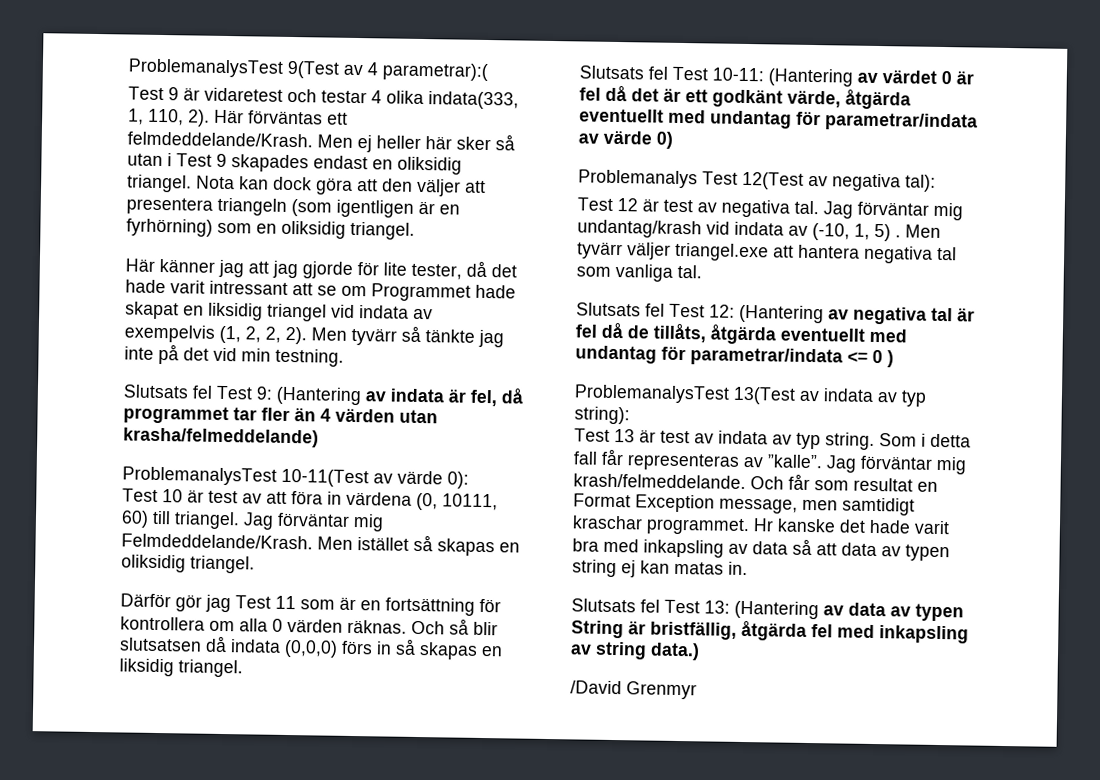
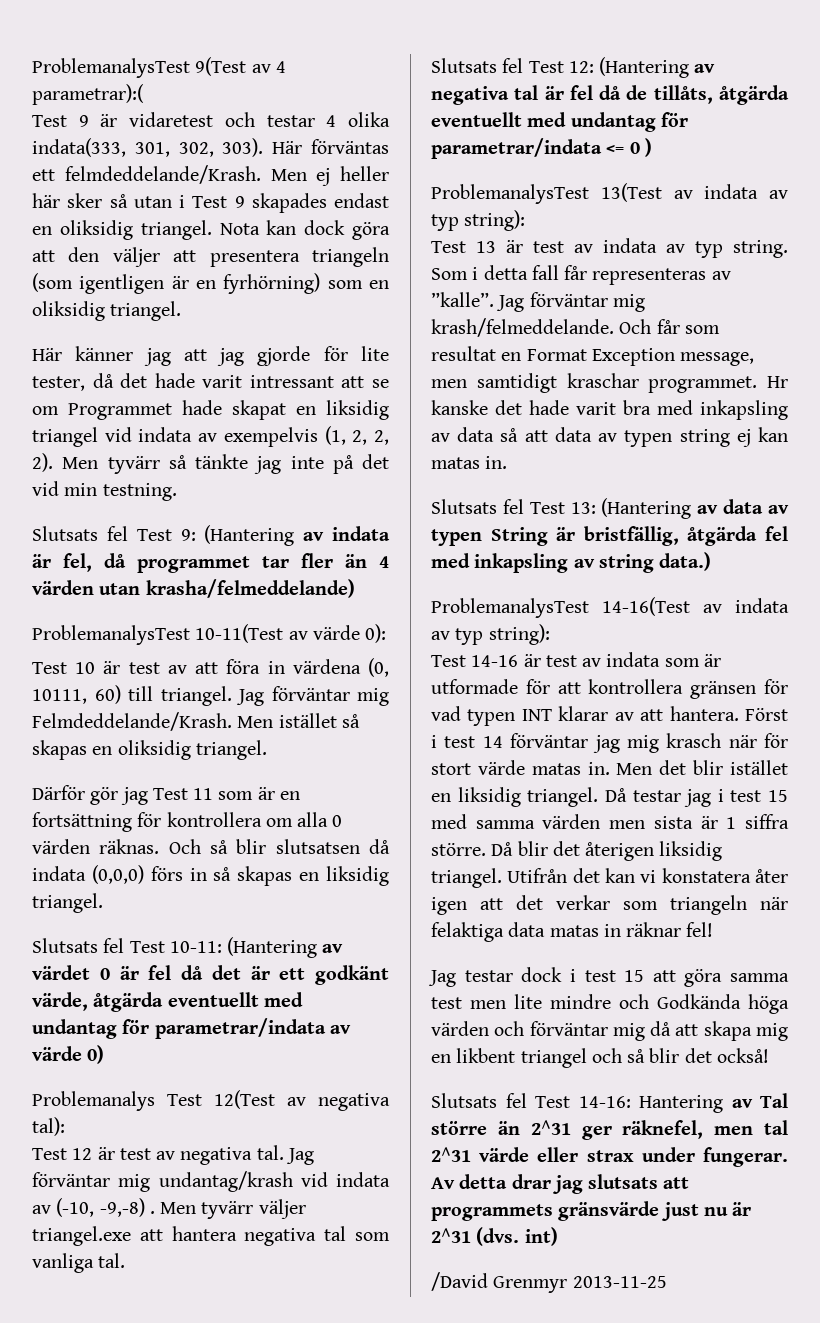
- Test 9 är vidaretest och testar 4 olika indata(333, 1, 110, 2).
+ Test 9 är vidaretest och testar 4 olika indata(333, 301, 302, 303).
- Jag förväntar mig undantag/krash vid indata av (-10, 1, 5) .
+ Jag förväntar mig undantag/krash vid indata av (-10, -9,-8) .
+ ProblemanalysTest 14-16(Test av indata av typ string):
+ Test 14-16 är test av indata som är utformade för att kontrollera gränsen för vad typen INT klarar av att hantera. Först i test 14 förväntar jag mig krasch när för stort värde matas in. Men det blir istället en liksidig triangel. Då testar jag i test 15 med samma värden men sista är 1 siffra större. Då blir det återigen liksidig triangel. Utifrån det kan vi konstatera åter igen att det verkar som triangeln när felaktiga data matas in räknar fel!
+ Jag testar dock i test 15 att göra samma test men lite mindre och Godkända höga värden och förväntar mig då att skapa mig en likbent triangel och så blir det också!
+ Slutsats fel Test 14-16: Hantering av Tal större än 2^31 ger räknefel, men tal 2^31 värde eller strax under fungerar. Av detta drar jag slutsats att programmets gränsvärde just nu är 2^31 (dvs. int)
- /David Grenmyr
+ /David Grenmyr 2013-11-25

